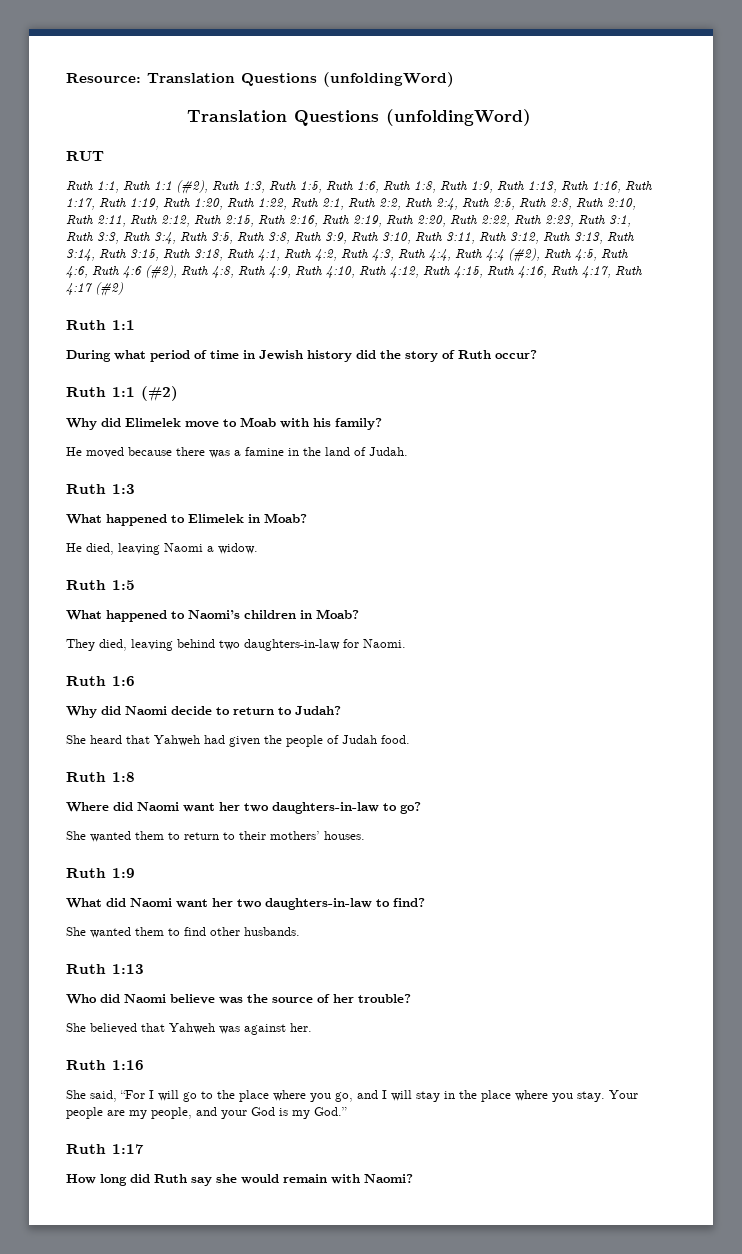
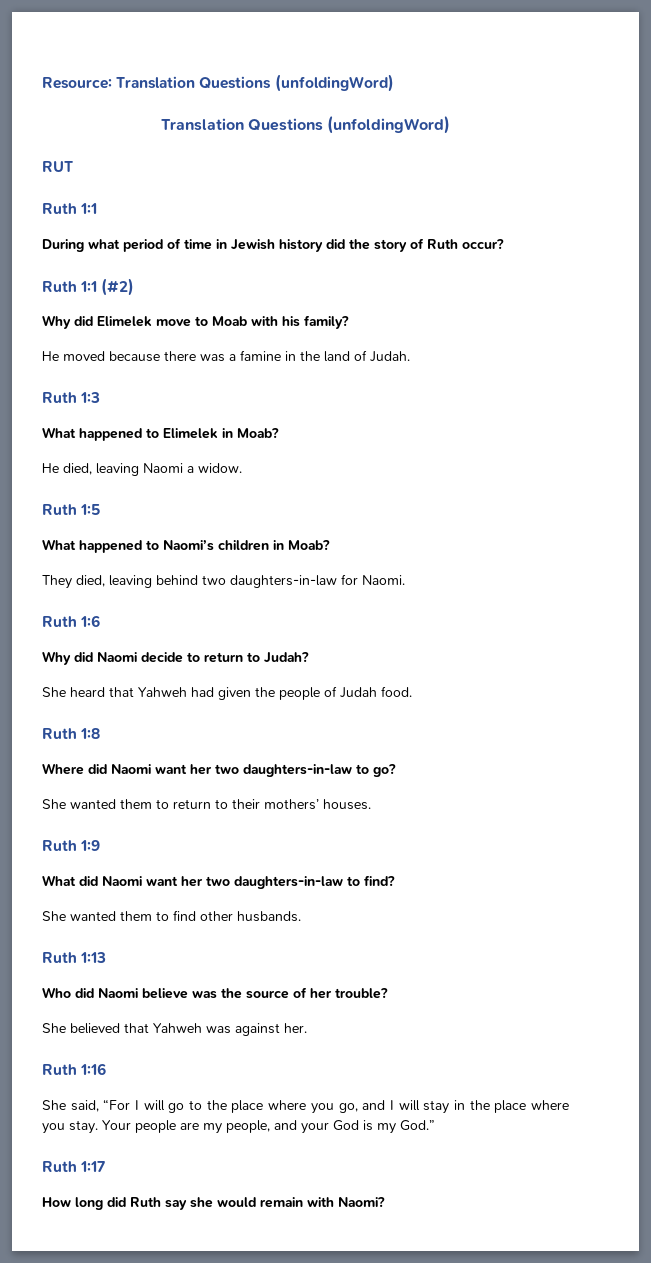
- Ruth 1:1, Ruth 1:1 (#2), Ruth 1:3, Ruth 1:5, Ruth 1:6, Ruth 1:8, Ruth 1:9, Ruth 1:13, Ruth 1:16, Ruth 1:17, Ruth 1:19, Ruth 1:20, Ruth 1:22, Ruth 2:1, Ruth 2:2, Ruth 2:4, Ruth 2:5, Ruth 2:8, Ruth 2:10, Ruth 2:11, Ruth 2:12, Ruth 2:15, Ruth 2:16, Ruth 2:19, Ruth 2:20, Ruth 2:22, Ruth 2:23, Ruth 3:1, Ruth 3:3, Ruth 3:4, Ruth 3:5, Ruth 3:8, Ruth 3:9, Ruth 3:10, Ruth 3:11, Ruth 3:12, Ruth 3:13, Ruth 3:14, Ruth 3:15, Ruth 3:18, Ruth 4:1, Ruth 4:2, Ruth 4:3, Ruth 4:4, Ruth 4:4 (#2), Ruth 4:5, Ruth 4:6, Ruth 4:6 (#2), Ruth 4:8, Ruth 4:9, Ruth 4:10, Ruth 4:12, Ruth 4:15, Ruth 4:16, Ruth 4:17, Ruth 4:17 (#2)

